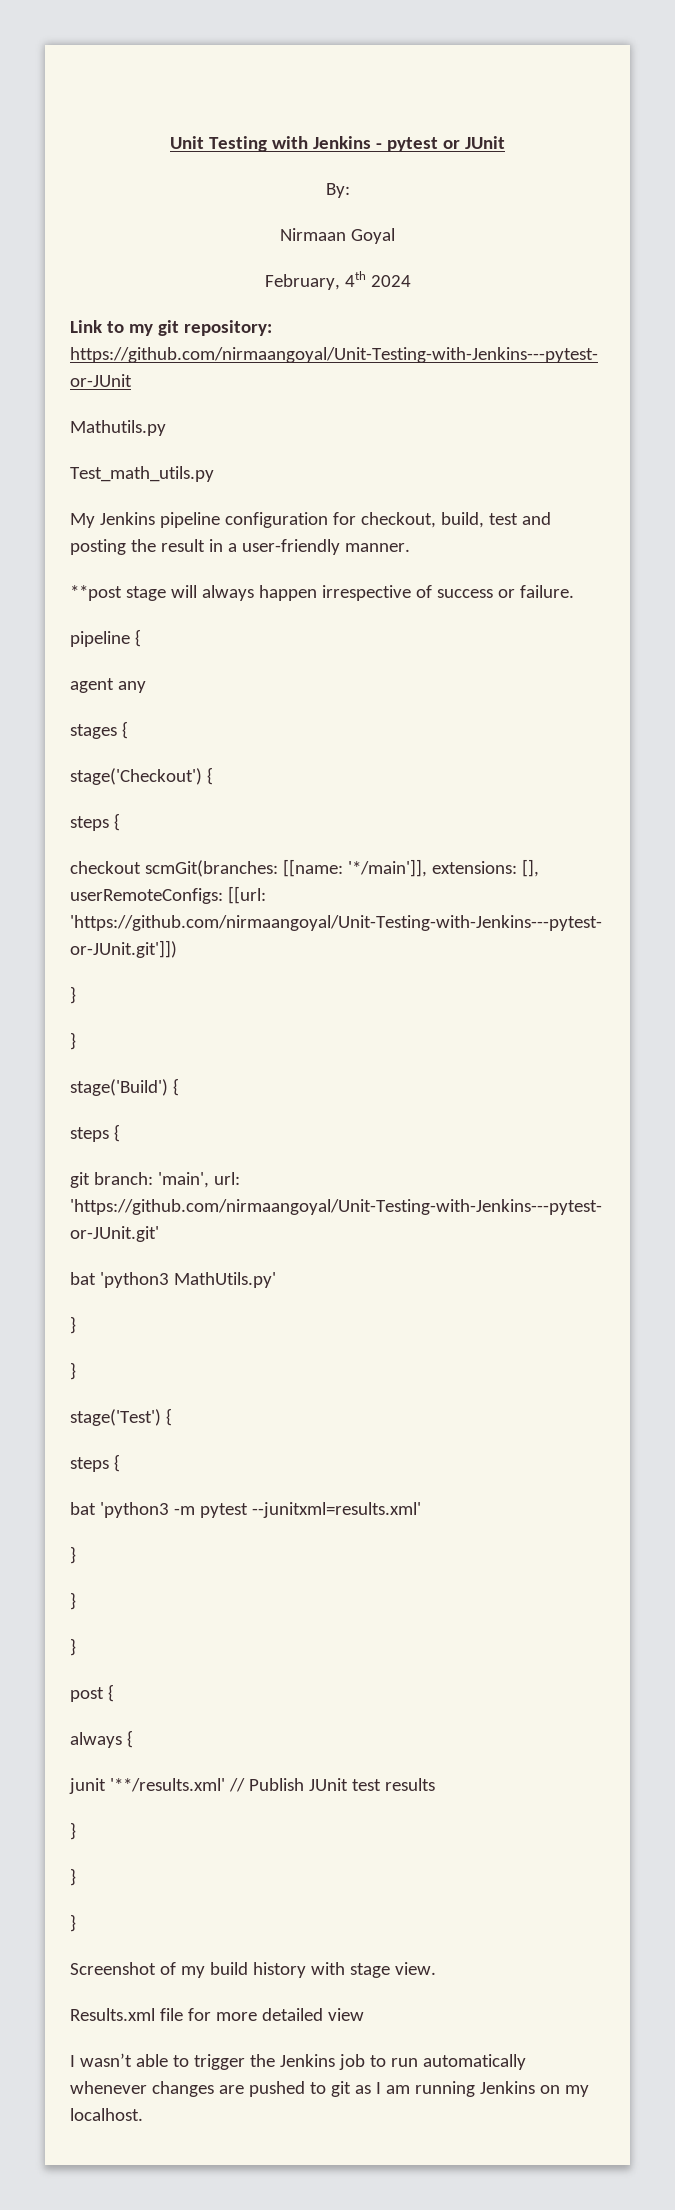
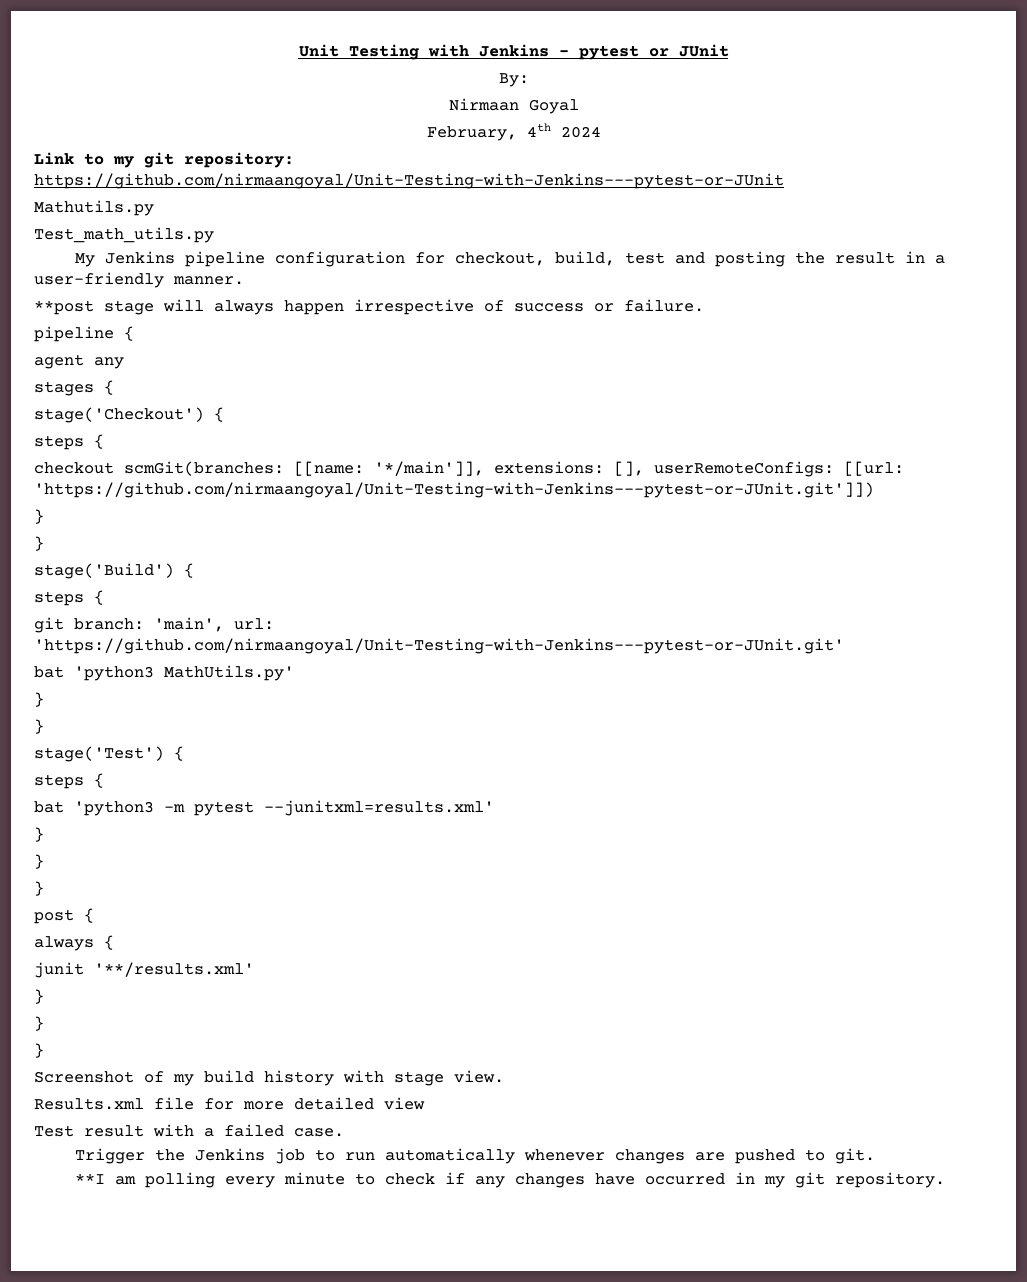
- junit '**/results.xml' // Publish JUnit test results
+ junit '**/results.xml'
- I wasn’t able to trigger the Jenkins job to run automatically whenever changes are pushed to git as I am running Jenkins on my localhost.
+ Test result with a failed case.
+ Trigger the Jenkins job to run automatically whenever changes are pushed to git.
+ **I am polling every minute to check if any changes have occurred in my git repository.

